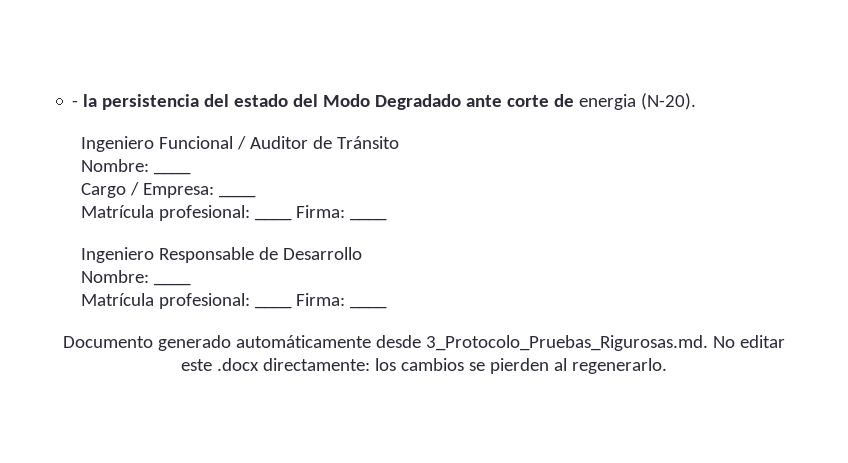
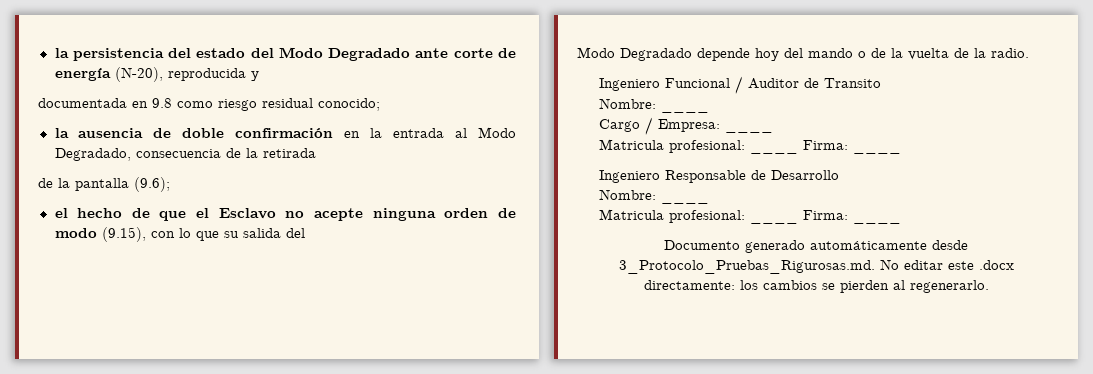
- - la persistencia del estado del Modo Degradado ante corte de energia (N-20).
+ la persistencia del estado del Modo Degradado ante corte de energía (N-20), reproducida y
+ documentada en 9.8 como riesgo residual conocido;
+ la ausencia de doble confirmación en la entrada al Modo Degradado, consecuencia de la retirada
+ de la pantalla (9.6);
+ el hecho de que el Esclavo no acepte ninguna orden de modo (9.15), con lo que su salida del
+ Modo Degradado depende hoy del mando o de la vuelta de la radio.
- Ingeniero Funcional / Auditor de Tránsito
+ Ingeniero Funcional / Auditor de Transito
  Cargo / Empresa: ____
- Matrícula profesional: ____ Firma: ____
+ Matricula profesional: ____ Firma: ____
  Ingeniero Responsable de Desarrollo
  Nombre: ____
- Matrícula profesional: ____ Firma: ____
+ Matricula profesional: ____ Firma: ____

